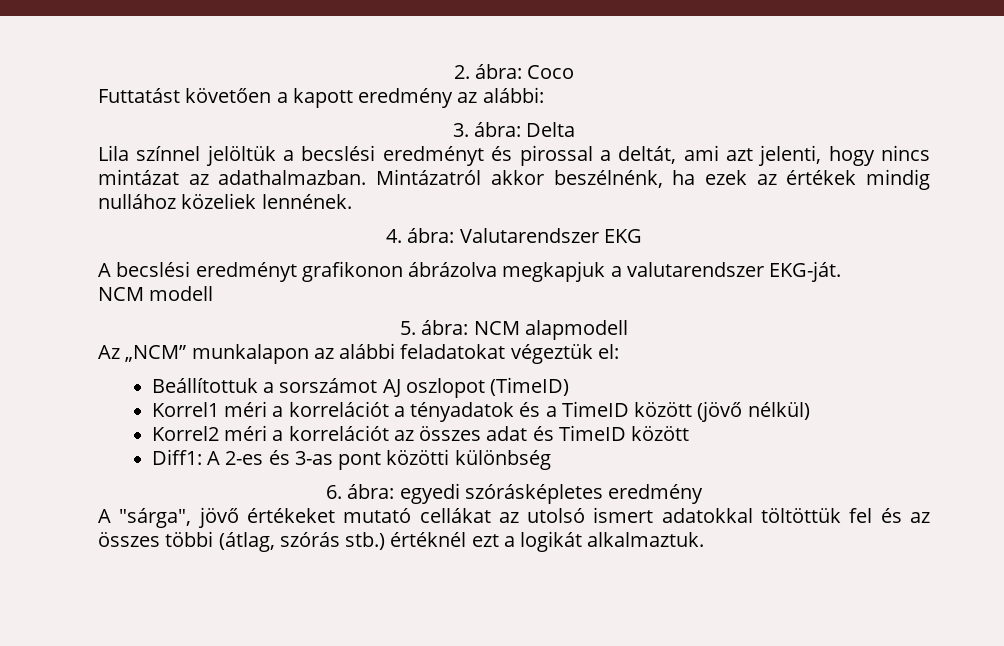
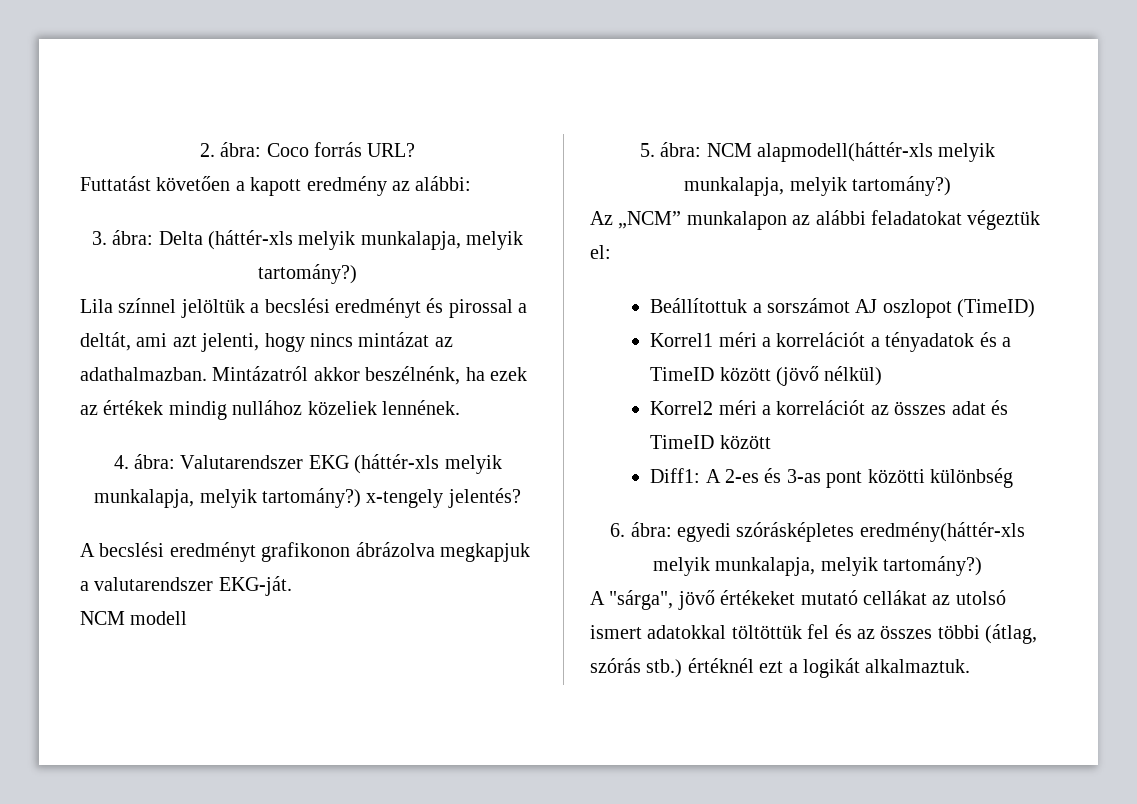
- 2. ábra: Coco
+ 2. ábra: Coco forrás URL?
- 3. ábra: Delta
+ 3. ábra: Delta (háttér-xls melyik munkalapja, melyik tartomány?)
- 4. ábra: Valutarendszer EKG
+ 4. ábra: Valutarendszer EKG (háttér-xls melyik munkalapja, melyik tartomány?) x-tengely jelentés?
- 5. ábra: NCM alapmodell
+ 5. ábra: NCM alapmodell(háttér-xls melyik munkalapja, melyik tartomány?)
- 6. ábra: egyedi szórásképletes eredmény
+ 6. ábra: egyedi szórásképletes eredmény(háttér-xls melyik munkalapja, melyik tartomány?)

